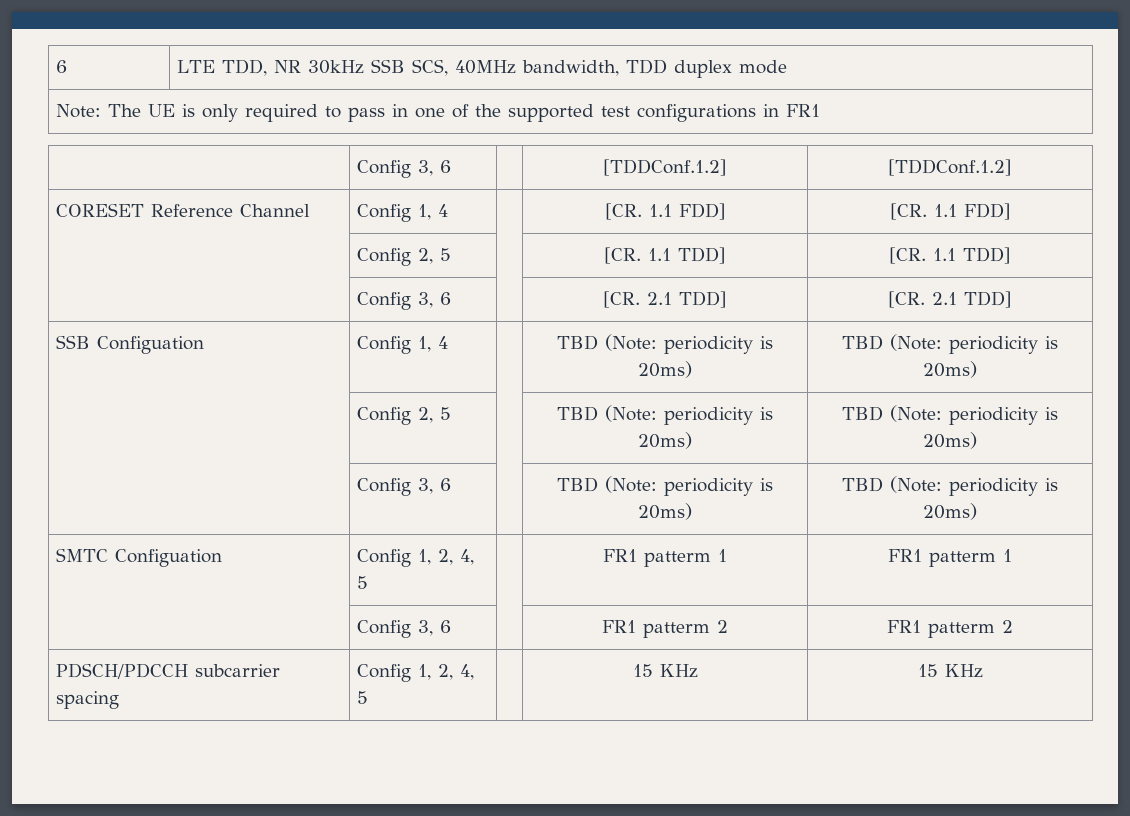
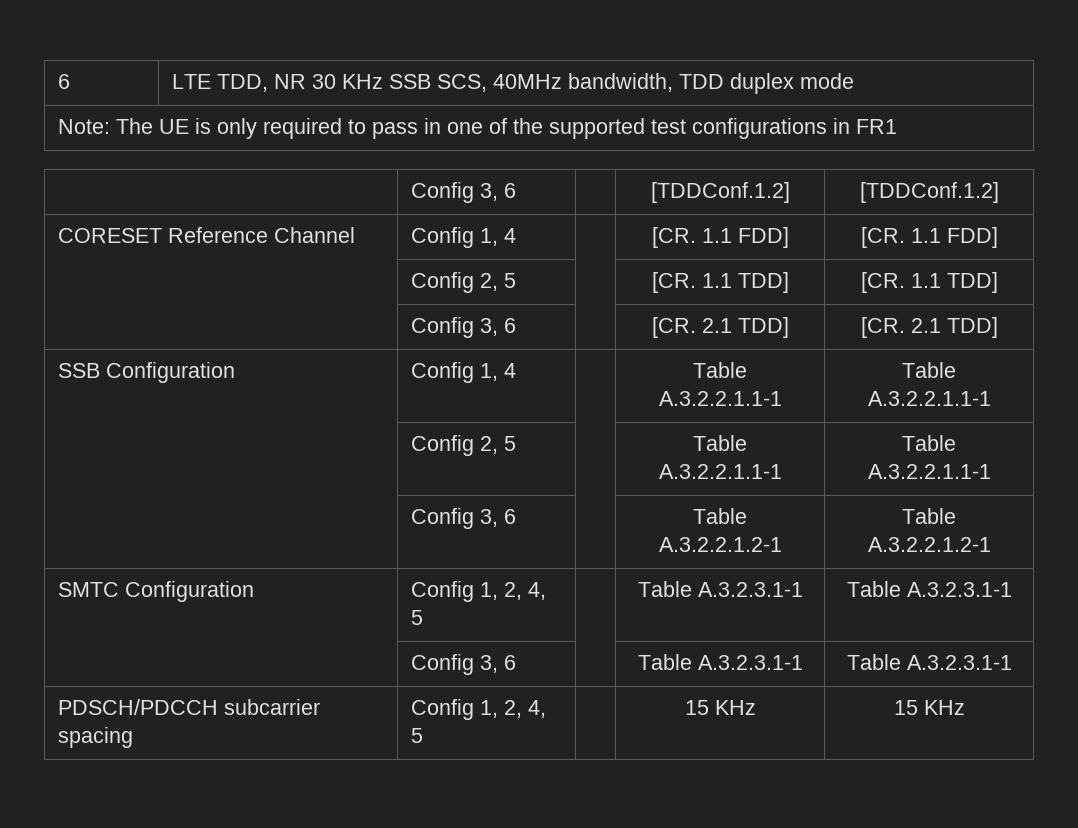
- 6 | LTE TDD, NR 30kHz SSB SCS, 40MHz bandwidth, TDD duplex mode
+ 6 | LTE TDD, NR 30 KHz SSB SCS, 40MHz bandwidth, TDD duplex mode
- SSB Configuation | Config 1, 4 | | TBD (Note: periodicity is 20ms) | TBD (Note: periodicity is 20ms)
- | Config 2, 5 | | TBD (Note: periodicity is 20ms) | TBD (Note: periodicity is 20ms)
- | Config 3, 6 | | TBD (Note: periodicity is 20ms) | TBD (Note: periodicity is 20ms)
+ SSB Configuration | Config 1, 4 | | Table A.3.2.2.1.1-1 | Table A.3.2.2.1.1-1
+ | Config 2, 5 | | Table A.3.2.2.1.1-1 | Table A.3.2.2.1.1-1
+ | Config 3, 6 | | Table A.3.2.2.1.2-1 | Table A.3.2.2.1.2-1
- SMTC Configuation | Config 1, 2, 4, 5 | | FR1 patterm 1 | FR1 patterm 1
- | Config 3, 6 | | FR1 patterm 2 | FR1 patterm 2
+ SMTC Configuration | Config 1, 2, 4, 5 | | Table A.3.2.3.1-1 | Table A.3.2.3.1-1
+ | Config 3, 6 | | Table A.3.2.3.1-1 | Table A.3.2.3.1-1

